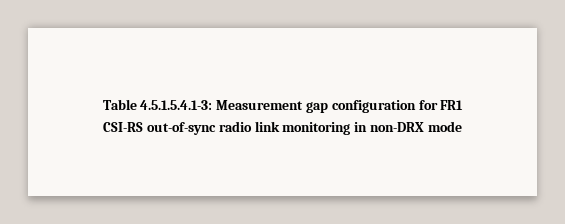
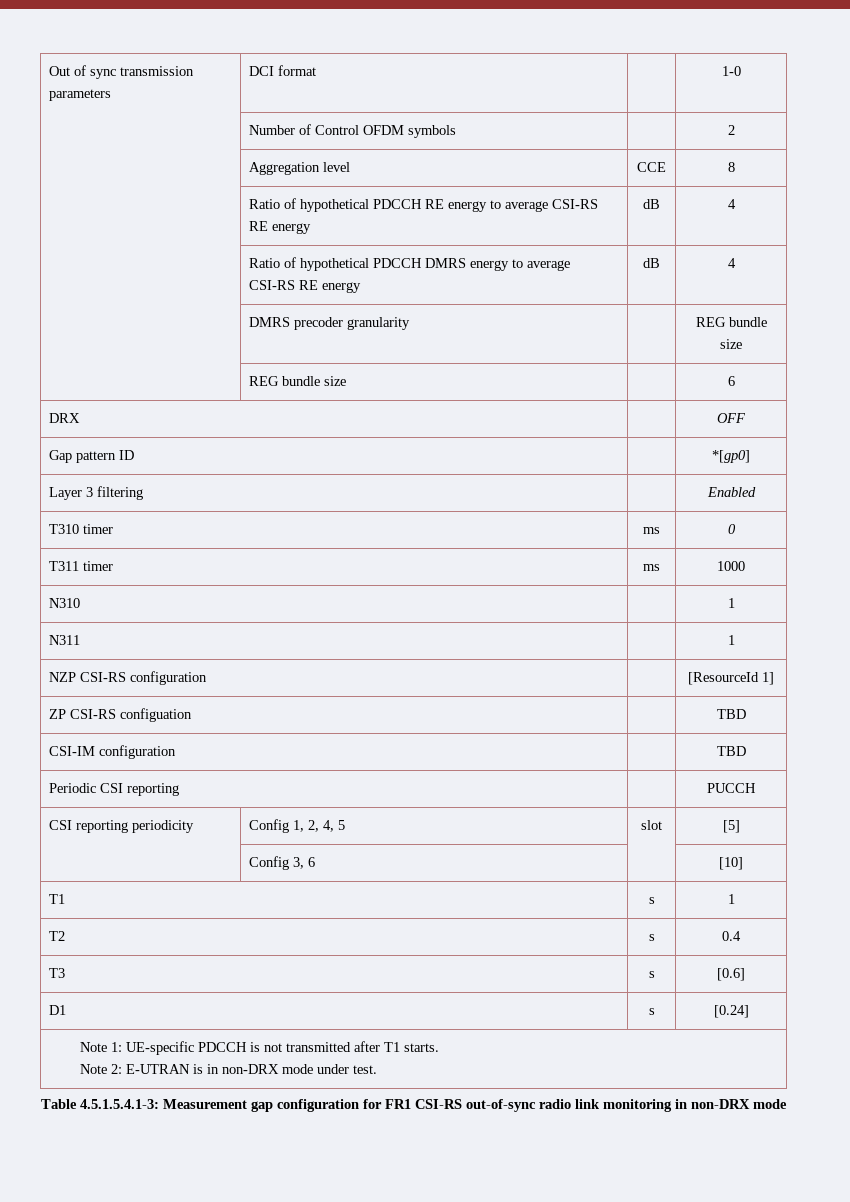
+ Out of sync transmission parameters | DCI format | | 1-0
+ | Number of Control OFDM symbols | | 2
+ | Aggregation level | CCE | 8
+ | Ratio of hypothetical PDCCH RE energy to average CSI-RS RE energy | dB | 4
+ | Ratio of hypothetical PDCCH DMRS energy to average CSI-RS RE energy | dB | 4
+ | DMRS precoder granularity | | REG bundle size
+ | REG bundle size | | 6
+ DRX | | OFF
+ Gap pattern ID | | *[gp0]
+ Layer 3 filtering | | Enabled
+ T310 timer | ms | 0
+ T311 timer | ms | 1000
+ N310 | | 1
+ N311 | | 1
+ NZP CSI-RS configuration | | [ResourceId 1]
+ ZP CSI-RS configuation | | TBD
+ CSI-IM configuration | | TBD
+ Periodic CSI reporting | | PUCCH
+ CSI reporting periodicity | Config 1, 2, 4, 5 | slot | [5]
+ | Config 3, 6 | | [10]
+ T1 | s | 1
+ T2 | s | 0.4
+ T3 | s | [0.6]
+ D1 | s | [0.24]
+ Note 1: UE-specific PDCCH is not transmitted after T1 starts.
+ Note 2: E-UTRAN is in non-DRX mode under test.

